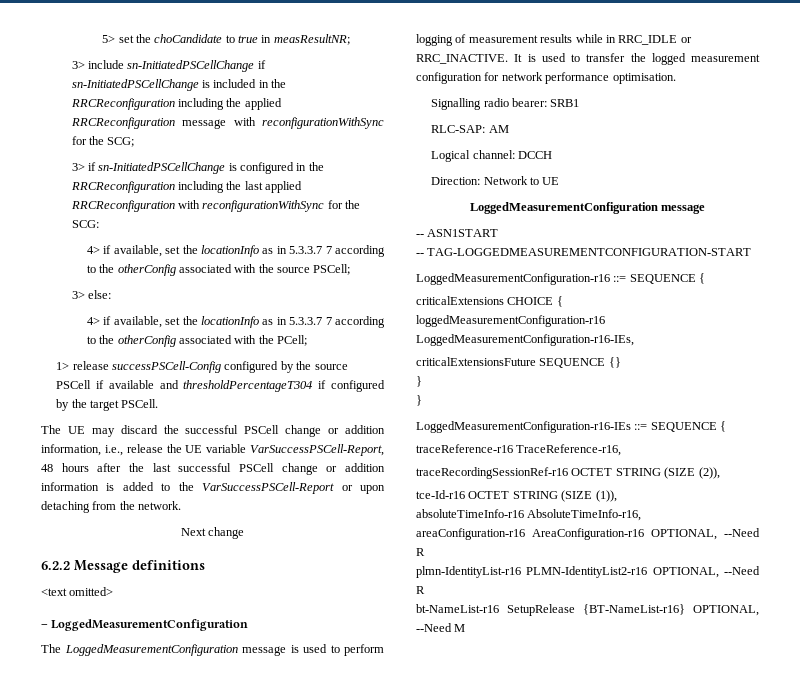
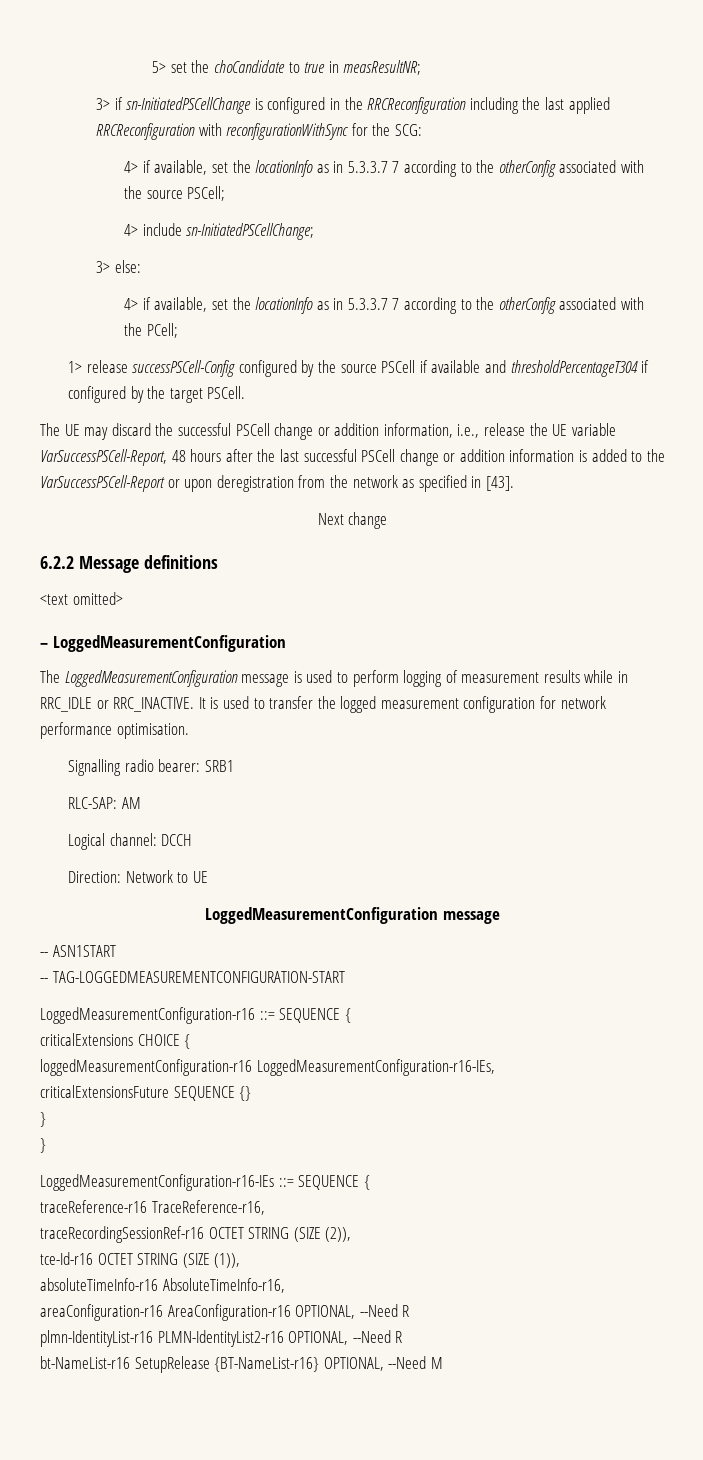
- 3> include sn-InitiatedPSCellChange if sn-InitiatedPSCellChange is included in the RRCReconfiguration including the applied RRCReconfiguration message with reconfigurationWithSync for the SCG;
+ 4> include sn-InitiatedPSCellChange;
- The UE may discard the successful PSCell change or addition information, i.e., release the UE variable VarSuccessPSCell-Report, 48 hours after the last successful PSCell change or addition information is added to the VarSuccessPSCell-Report or upon detaching from the network.
+ The UE may discard the successful PSCell change or addition information, i.e., release the UE variable VarSuccessPSCell-Report, 48 hours after the last successful PSCell change or addition information is added to the VarSuccessPSCell-Report or upon deregistration from the network as specified in [43].

